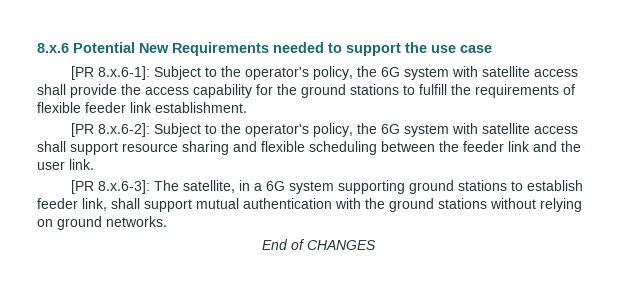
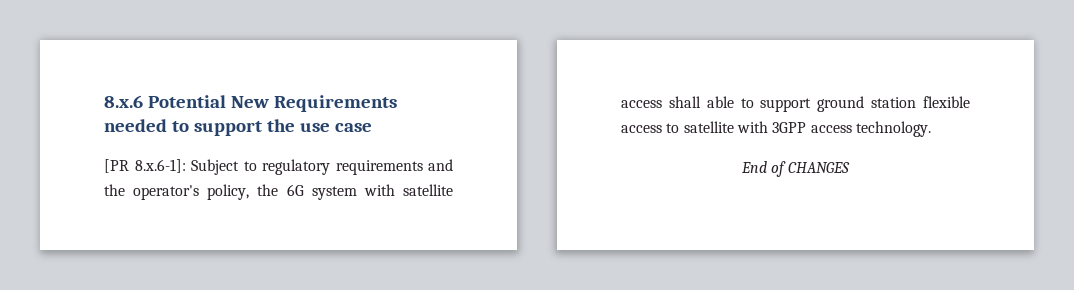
- [PR 8.x.6-1]: Subject to the operator's policy, the 6G system with satellite access shall provide the access capability for the ground stations to fulfill the requirements of flexible feeder link establishment.
- [PR 8.x.6-2]: Subject to the operator's policy, the 6G system with satellite access shall support resource sharing and flexible scheduling between the feeder link and the user link.
- [PR 8.x.6-3]: The satellite, in a 6G system supporting ground stations to establish feeder link, shall support mutual authentication with the ground stations without relying on ground networks.
+ [PR 8.x.6-1]: Subject to regulatory requirements and the operator's policy, the 6G system with satellite access shall able to support ground station flexible access to satellite with 3GPP access technology.

